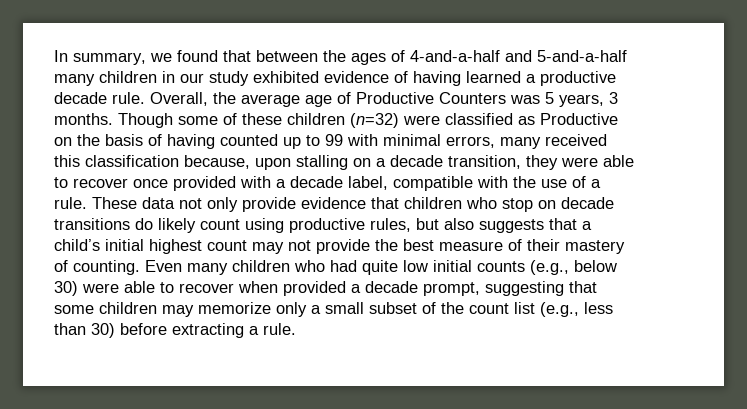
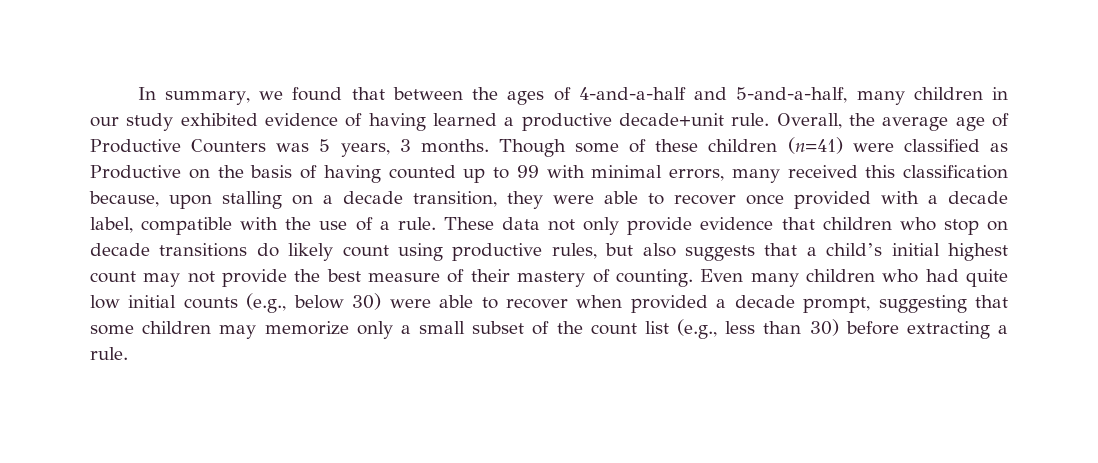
- In summary, we found that between the ages of 4-and-a-half and 5-and-a-half many children in our study exhibited evidence of having learned a productive decade rule.
+ In summary, we found that between the ages of 4-and-a-half and 5-and-a-half, many children in our study exhibited evidence of having learned a productive decade+unit rule.
- Though some of these children (n=32) were classified as Productive on the basis of having counted up to 99 with minimal errors, many received this classification because, upon stalling on a decade transition, they were able to recover once provided with a decade label, compatible with the use of a rule.
+ Though some of these children (n=41) were classified as Productive on the basis of having counted up to 99 with minimal errors, many received this classification because, upon stalling on a decade transition, they were able to recover once provided with a decade label, compatible with the use of a rule.

